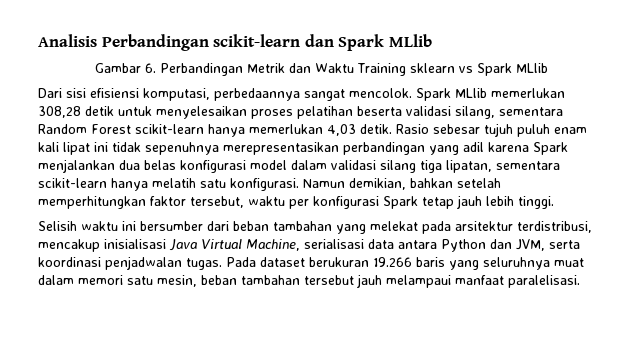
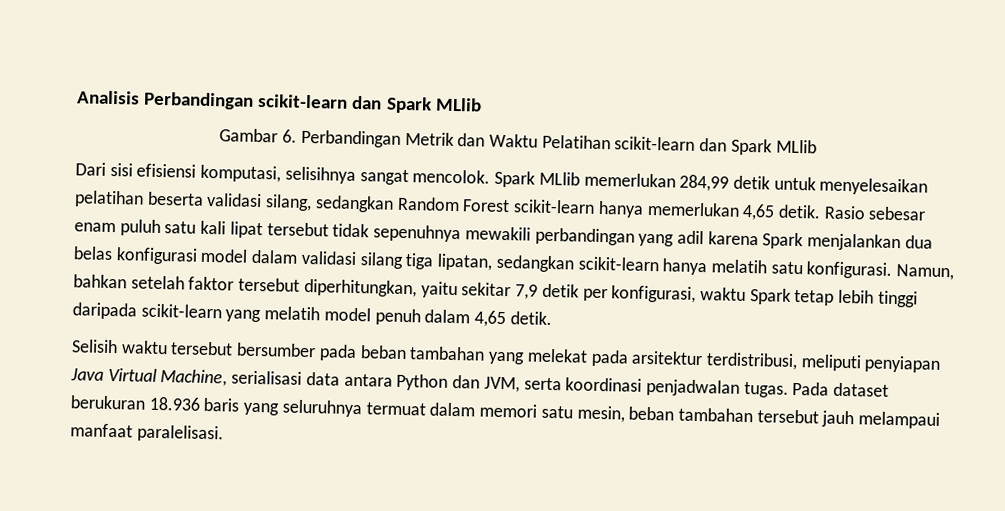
- Gambar 6. Perbandingan Metrik dan Waktu Training sklearn vs Spark MLlib
+ Gambar 6. Perbandingan Metrik dan Waktu Pelatihan scikit-learn dan Spark MLlib
- Dari sisi efisiensi komputasi, perbedaannya sangat mencolok.
+ Dari sisi efisiensi komputasi, selisihnya sangat mencolok.
- Spark MLlib memerlukan 308,28 detik untuk menyelesaikan proses pelatihan beserta validasi silang, sementara Random Forest scikit-learn hanya memerlukan 4,03 detik.
+ Spark MLlib memerlukan 284,99 detik untuk menyelesaikan pelatihan beserta validasi silang, sedangkan Random Forest scikit-learn hanya memerlukan 4,65 detik.
- Rasio sebesar tujuh puluh enam kali lipat ini tidak sepenuhnya merepresentasikan perbandingan yang adil karena Spark menjalankan dua belas konfigurasi model dalam validasi silang tiga lipatan, sementara scikit-learn hanya melatih satu konfigurasi.
+ Rasio sebesar enam puluh satu kali lipat tersebut tidak sepenuhnya mewakili perbandingan yang adil karena Spark menjalankan dua belas konfigurasi model dalam validasi silang tiga lipatan, sedangkan scikit-learn hanya melatih satu konfigurasi.
- Namun demikian, bahkan setelah memperhitungkan faktor tersebut, waktu per konfigurasi Spark tetap jauh lebih tinggi.
+ Namun, bahkan setelah faktor tersebut diperhitungkan, yaitu sekitar 7,9 detik per konfigurasi, waktu Spark tetap lebih tinggi daripada scikit-learn yang melatih model penuh dalam 4,65 detik.
- Selisih waktu ini bersumber dari beban tambahan yang melekat pada arsitektur terdistribusi, mencakup inisialisasi Java Virtual Machine, serialisasi data antara Python dan JVM, serta koordinasi penjadwalan tugas.
+ Selisih waktu tersebut bersumber pada beban tambahan yang melekat pada arsitektur terdistribusi, meliputi penyiapan Java Virtual Machine, serialisasi data antara Python dan JVM, serta koordinasi penjadwalan tugas.
- Pada dataset berukuran 19.266 baris yang seluruhnya muat dalam memori satu mesin, beban tambahan tersebut jauh melampaui manfaat paralelisasi.
+ Pada dataset berukuran 18.936 baris yang seluruhnya termuat dalam memori satu mesin, beban tambahan tersebut jauh melampaui manfaat paralelisasi.

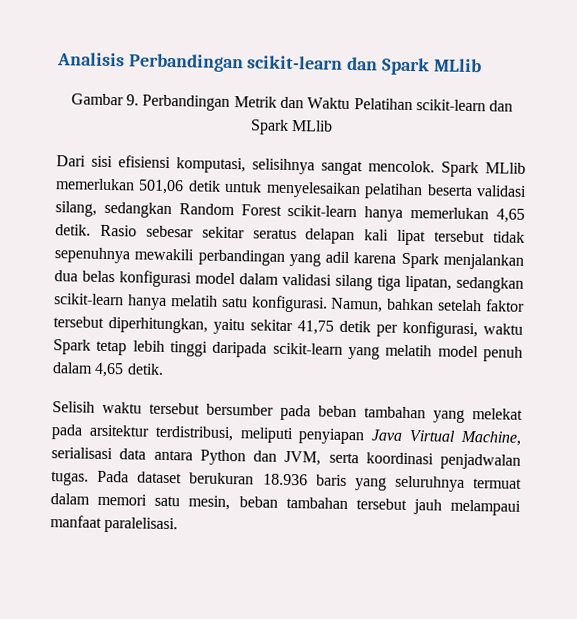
- Gambar 6. Perbandingan Metrik dan Waktu Pelatihan scikit-learn dan Spark MLlib
+ Gambar 9. Perbandingan Metrik dan Waktu Pelatihan scikit-learn dan Spark MLlib
- Spark MLlib memerlukan 284,99 detik untuk menyelesaikan pelatihan beserta validasi silang, sedangkan Random Forest scikit-learn hanya memerlukan 4,65 detik.
+ Spark MLlib memerlukan 501,06 detik untuk menyelesaikan pelatihan beserta validasi silang, sedangkan Random Forest scikit-learn hanya memerlukan 4,65 detik.
- Rasio sebesar enam puluh satu kali lipat tersebut tidak sepenuhnya mewakili perbandingan yang adil karena Spark menjalankan dua belas konfigurasi model dalam validasi silang tiga lipatan, sedangkan scikit-learn hanya melatih satu konfigurasi.
+ Rasio sebesar sekitar seratus delapan kali lipat tersebut tidak sepenuhnya mewakili perbandingan yang adil karena Spark menjalankan dua belas konfigurasi model dalam validasi silang tiga lipatan, sedangkan scikit-learn hanya melatih satu konfigurasi.
- Namun, bahkan setelah faktor tersebut diperhitungkan, yaitu sekitar 7,9 detik per konfigurasi, waktu Spark tetap lebih tinggi daripada scikit-learn yang melatih model penuh dalam 4,65 detik.
+ Namun, bahkan setelah faktor tersebut diperhitungkan, yaitu sekitar 41,75 detik per konfigurasi, waktu Spark tetap lebih tinggi daripada scikit-learn yang melatih model penuh dalam 4,65 detik.

